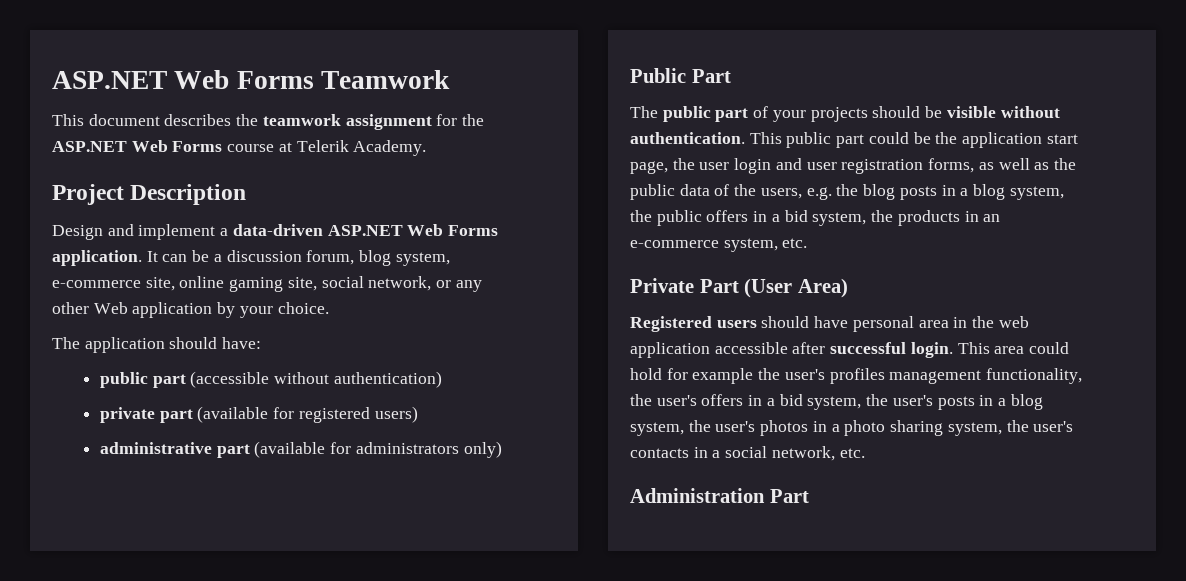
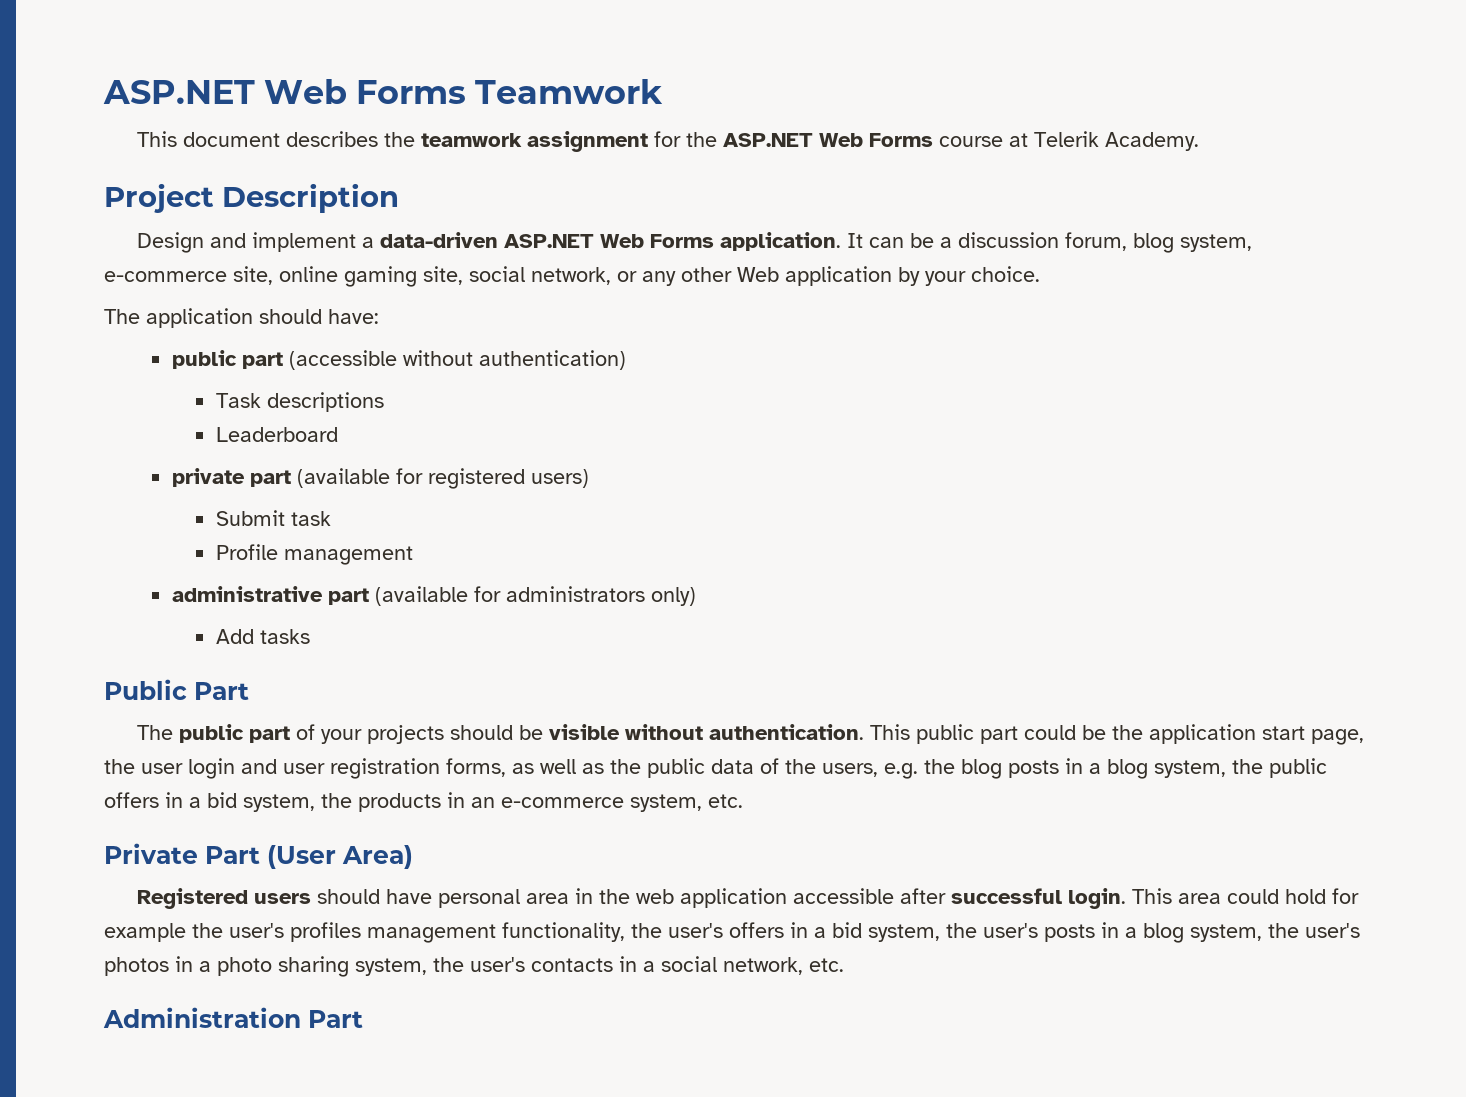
+ Task descriptions
+ Leaderboard
+ Submit task
+ Profile management
+ Add tasks

